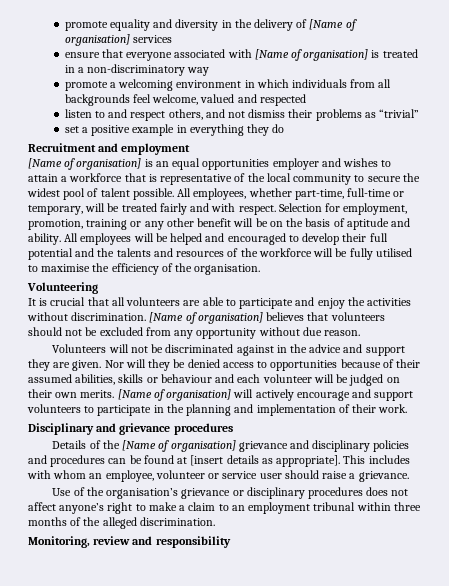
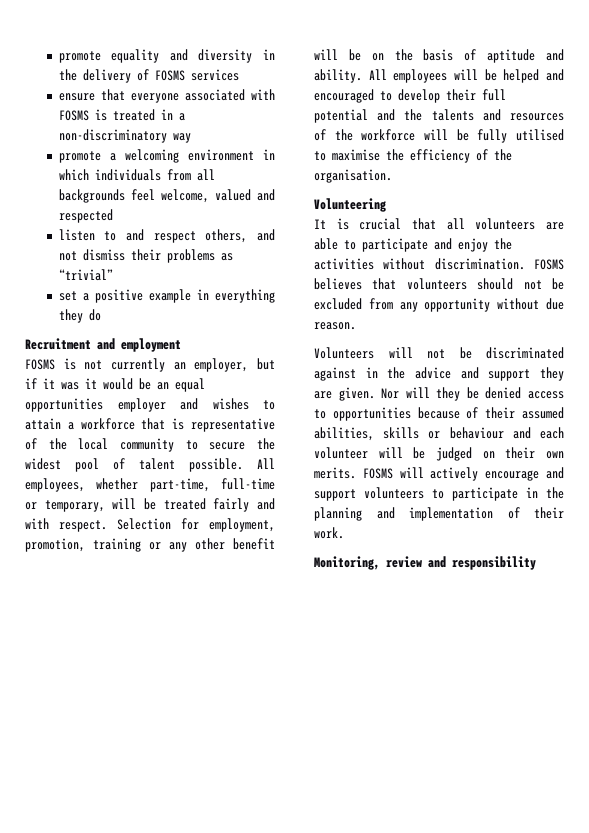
- promote equality and diversity in the delivery of [Name of organisation] services
+ promote equality and diversity in the delivery of FOSMS services
- ensure that everyone associated with [Name of organisation] is treated in a non-discriminatory way
+ ensure that everyone associated with FOSMS is treated in a non-discriminatory way
- [Name of organisation] is an equal opportunities employer and wishes to attain a workforce that is representative of the local community to secure the widest pool of talent possible.
+ FOSMS is not currently an employer, but if it was it would be an equal opportunities employer and wishes to attain a workforce that is representative of the local community to secure the widest pool of talent possible.
- [Name of organisation] believes that volunteers should not be excluded from any opportunity without due reason.
+ FOSMS believes that volunteers should not be excluded from any opportunity without due reason.
- [Name of organisation] will actively encourage and support volunteers to participate in the planning and implementation of their work.
+ FOSMS will actively encourage and support volunteers to participate in the planning and implementation of their work.
- Disciplinary and grievance procedures
- Details of the [Name of organisation] grievance and disciplinary policies and procedures can be found at [insert details as appropriate]. This includes with whom an employee, volunteer or service user should raise a grievance.
- Use of the organisation’s grievance or disciplinary procedures does not affect anyone’s right to make a claim to an employment tribunal within three months of the alleged discrimination.

